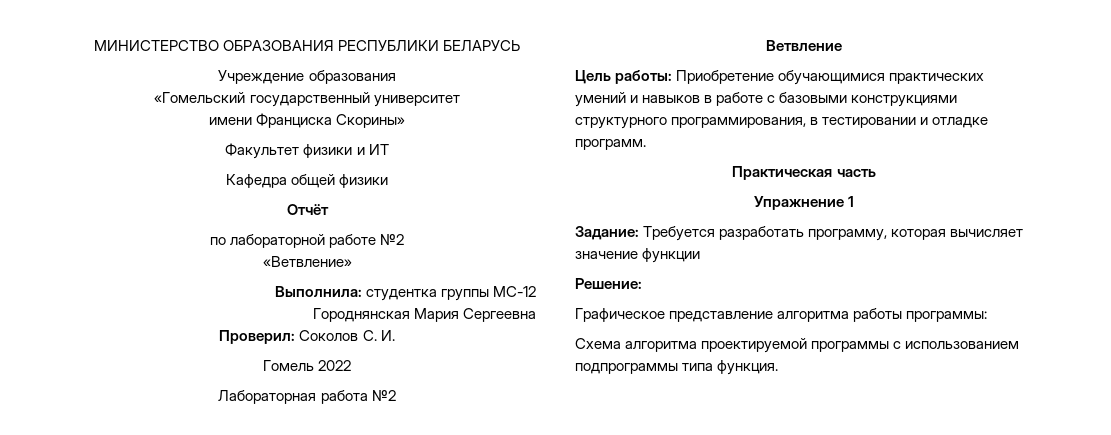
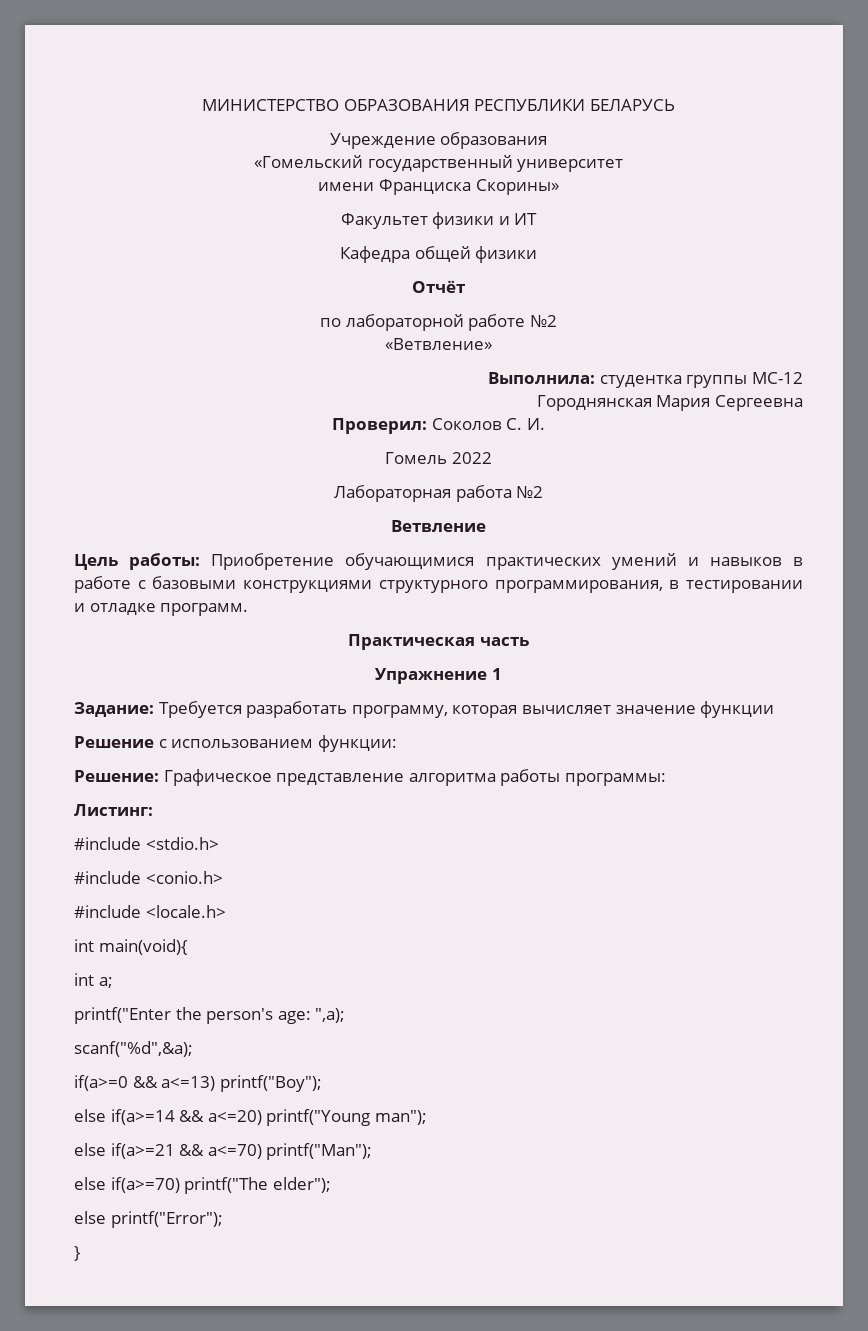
+ Решение с использованием функции:
- Решение:
- Графическое представление алгоритма работы программы:
+ Решение: Графическое представление алгоритма работы программы:
- Схема алгоритма проектируемой программы с использованием подпрограммы типа функция.
+ Листинг:
+ #include <stdio.h>
+ #include <conio.h>
+ #include <locale.h>
+ int main(void){
+ int a;
+ printf("Enter the person's age: ",a);
+ scanf("%d",&a);
+ if(a>=0 && a<=13) printf("Boy");
+ else if(a>=14 && a<=20) printf("Young man");
+ else if(a>=21 && a<=70) printf("Man");
+ else if(a>=70) printf("The elder");
+ else printf("Error");
+ }

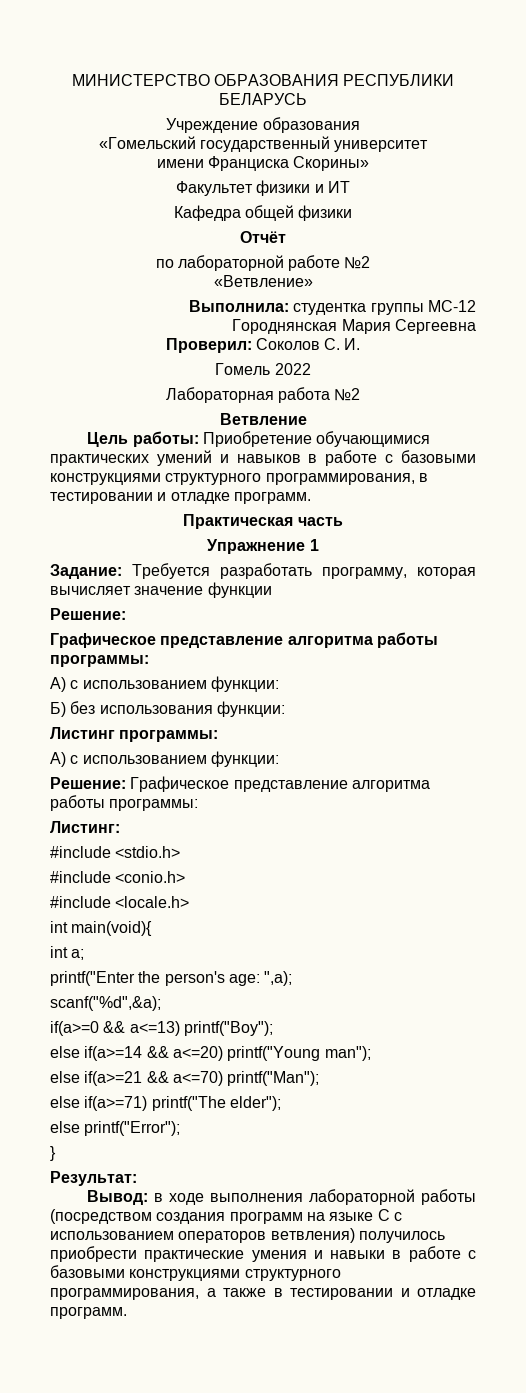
  Задание: Требуется разработать программу, которая вычисляет значение функции
- Решение с использованием функции:
+ Решение:
+ Графическое представление алгоритма работы программы:
+ А) с использованием функции:
+ Б) без использования функции:
+ Листинг программы:
+ А) с использованием функции:
- else if(a>=70) printf("The elder");
+ else if(a>=71) printf("The elder");
+ Результат:
+ Вывод: в ходе выполнения лабораторной работы (посредством создания программ на языке С с использованием операторов ветвления) получилось приобрести практические умения и навыки в работе с базовыми конструкциями структурного программирования, а также в тестировании и отладке программ.

